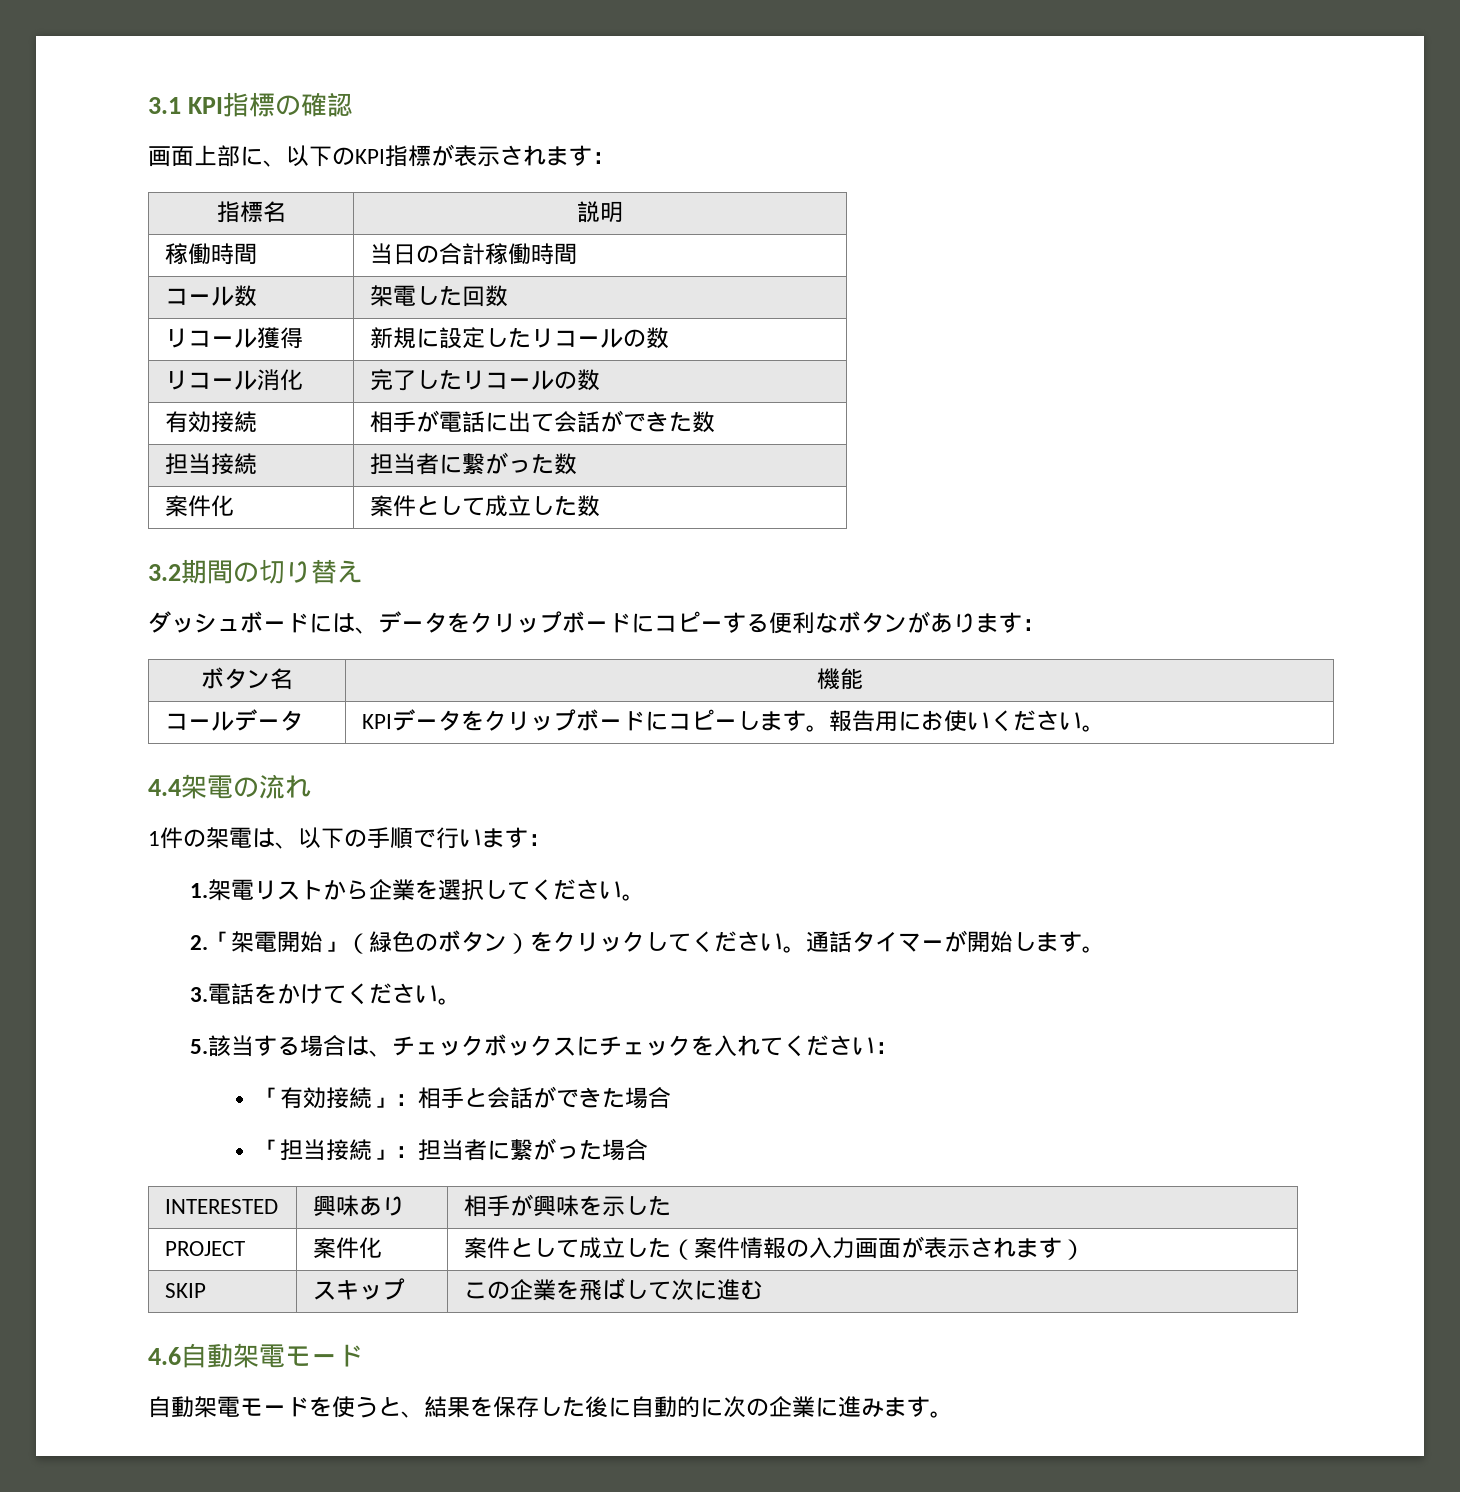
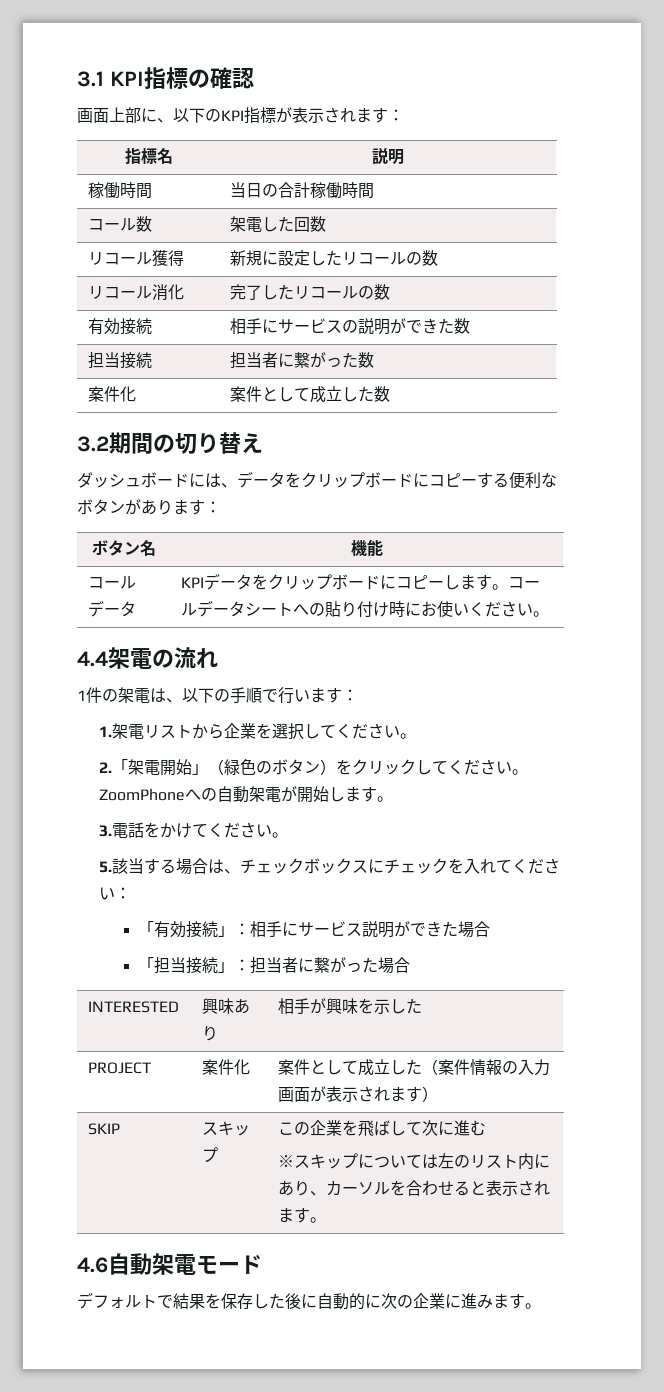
- 有効接続 | 相手が電話に出て会話ができた数
+ 有効接続 | 相手にサービスの説明ができた数
- コールデータ | KPIデータをクリップボードにコピーします。報告用にお使いください。
+ コールデータ | KPIデータをクリップボードにコピーします。コールデータシートへの貼り付け時にお使いください。
- 通話タイマーが開始します。
+ ZoomPhoneへの自動架電が開始します。
- 「有効接続」：相手と会話ができた場合
+ 「有効接続」：相手にサービス説明ができた場合
  SKIP | スキップ | この企業を飛ばして次に進む
+ ※スキップについては左のリスト内にあり、カーソルを合わせると表示されます。
- 自動架電モードを使うと、結果を保存した後に自動的に次の企業に進みます。
+ デフォルトで結果を保存した後に自動的に次の企業に進みます。

